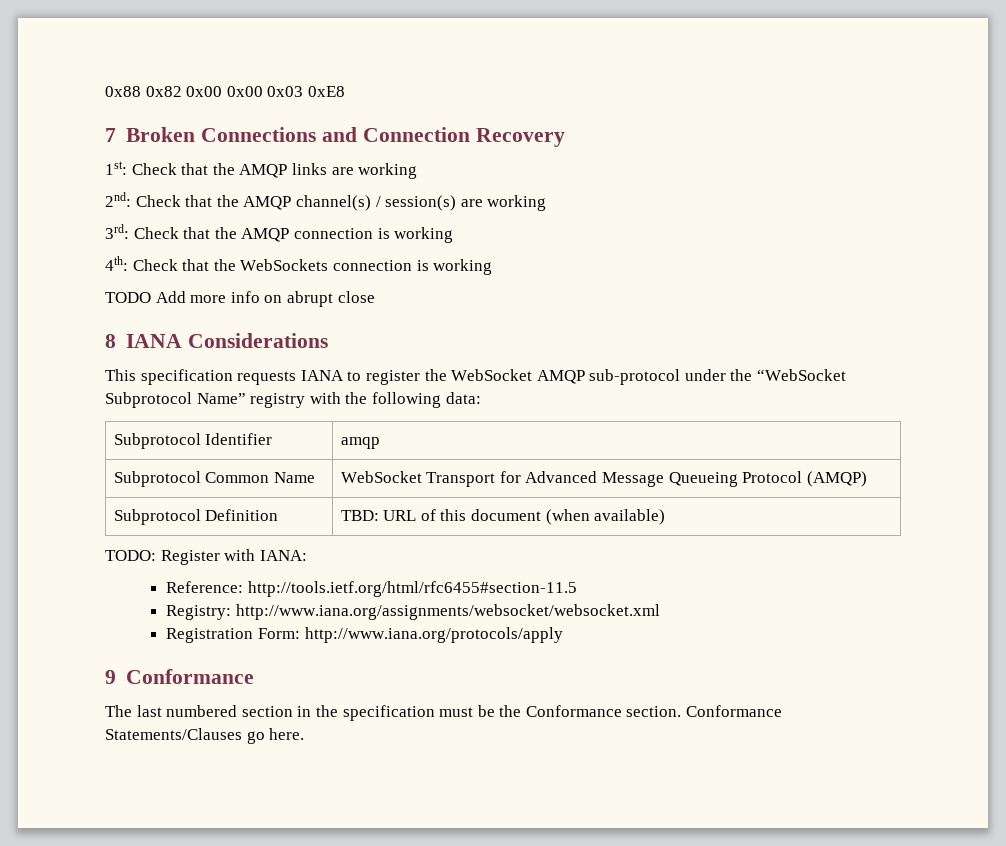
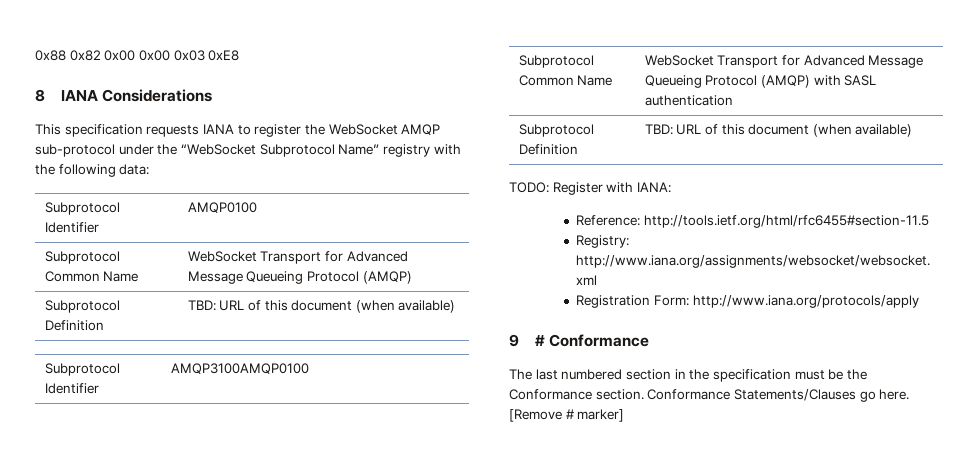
- 7 Broken Connections and Connection Recovery
- 1st: Check that the AMQP links are working
- 2nd: Check that the AMQP channel(s) / session(s) are working
- 3rd: Check that the AMQP connection is working
- 4th: Check that the WebSockets connection is working
- TODO Add more info on abrupt close
- Subprotocol Identifier | amqp
+ Subprotocol Identifier | AMQP0100
+ Subprotocol Identifier | AMQP3100AMQP0100
+ Subprotocol Common Name | WebSocket Transport for Advanced Message Queueing Protocol (AMQP) with SASL authentication
+ Subprotocol Definition | TBD: URL of this document (when available)
- 9 Conformance
+ 9 # Conformance
+ [Remove # marker]

